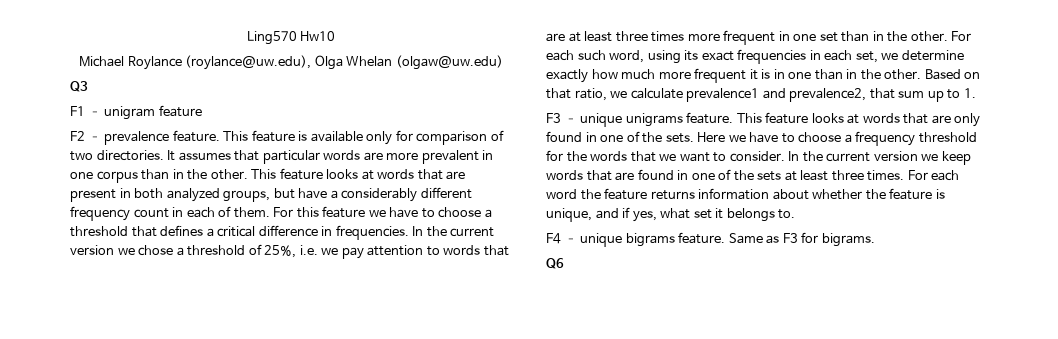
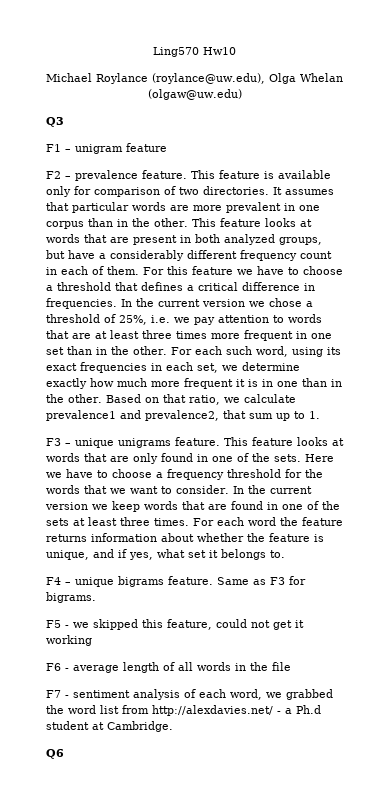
+ F5 - we skipped this feature, could not get it working
+ F6 - average length of all words in the file
+ F7 - sentiment analysis of each word, we grabbed the word list from http://alexdavies.net/ - a Ph.d student at Cambridge.

